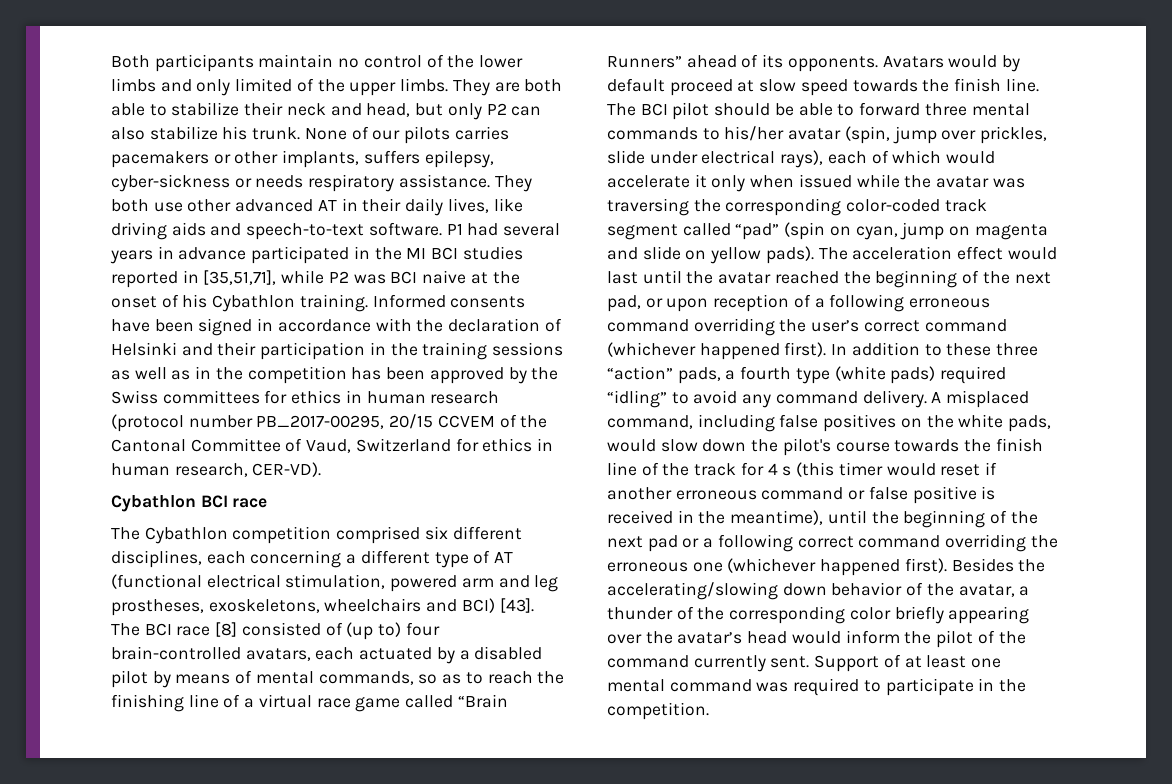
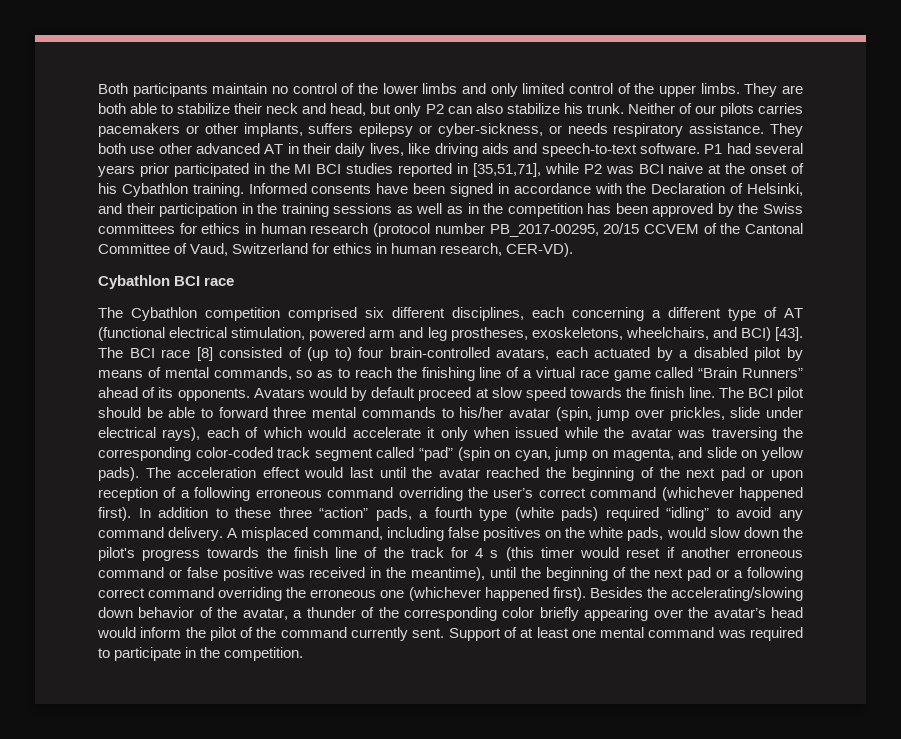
- Both participants maintain no control of the lower limbs and only limited of the upper limbs.
+ Both participants maintain no control of the lower limbs and only limited control of the upper limbs.
- They are both able to stabilize their neck and head, but only P2 can also stabilize his trunk. None of our pilots carries pacemakers or other implants, suffers epilepsy, cyber-sickness or needs respiratory assistance.
+ They are both able to stabilize their neck and head, but only P2 can also stabilize his trunk. Neither of our pilots carries pacemakers or other implants, suffers epilepsy or cyber-sickness, or needs respiratory assistance.
- P1 had several years in advance participated in the MI BCI studies reported in [35,51,71], while P2 was BCI naive at the onset of his Cybathlon training.
+ P1 had several years prior participated in the MI BCI studies reported in [35,51,71], while P2 was BCI naive at the onset of his Cybathlon training.
- Informed consents have been signed in accordance with the declaration of Helsinki and their participation in the training sessions as well as in the competition has been approved by the Swiss committees for ethics in human research (protocol number PB_2017-00295, 20/15 CCVEM of the Cantonal Committee of Vaud, Switzerland for ethics in human research, CER-VD).
+ Informed consents have been signed in accordance with the Declaration of Helsinki, and their participation in the training sessions as well as in the competition has been approved by the Swiss committees for ethics in human research (protocol number PB_2017-00295, 20/15 CCVEM of the Cantonal Committee of Vaud, Switzerland for ethics in human research, CER-VD).
- The Cybathlon competition comprised six different disciplines, each concerning a different type of AT (functional electrical stimulation, powered arm and leg prostheses, exoskeletons, wheelchairs and BCI) [43].
+ The Cybathlon competition comprised six different disciplines, each concerning a different type of AT (functional electrical stimulation, powered arm and leg prostheses, exoskeletons, wheelchairs, and BCI) [43].
- The BCI pilot should be able to forward three mental commands to his/her avatar (spin, jump over prickles, slide under electrical rays), each of which would accelerate it only when issued while the avatar was traversing the corresponding color-coded track segment called “pad” (spin on cyan, jump on magenta and slide on yellow pads).
+ The BCI pilot should be able to forward three mental commands to his/her avatar (spin, jump over prickles, slide under electrical rays), each of which would accelerate it only when issued while the avatar was traversing the corresponding color-coded track segment called “pad” (spin on cyan, jump on magenta, and slide on yellow pads).
- The acceleration effect would last until the avatar reached the beginning of the next pad, or upon reception of a following erroneous command overriding the user’s correct command (whichever happened first).
+ The acceleration effect would last until the avatar reached the beginning of the next pad or upon reception of a following erroneous command overriding the user’s correct command (whichever happened first).
- A misplaced command, including false positives on the white pads, would slow down the pilot's course towards the finish line of the track for 4 s (this timer would reset if another erroneous command or false positive is received in the meantime), until the beginning of the next pad or a following correct command overriding the erroneous one (whichever happened first).
+ A misplaced command, including false positives on the white pads, would slow down the pilot's progress towards the finish line of the track for 4 s (this timer would reset if another erroneous command or false positive was received in the meantime), until the beginning of the next pad or a following correct command overriding the erroneous one (whichever happened first).

